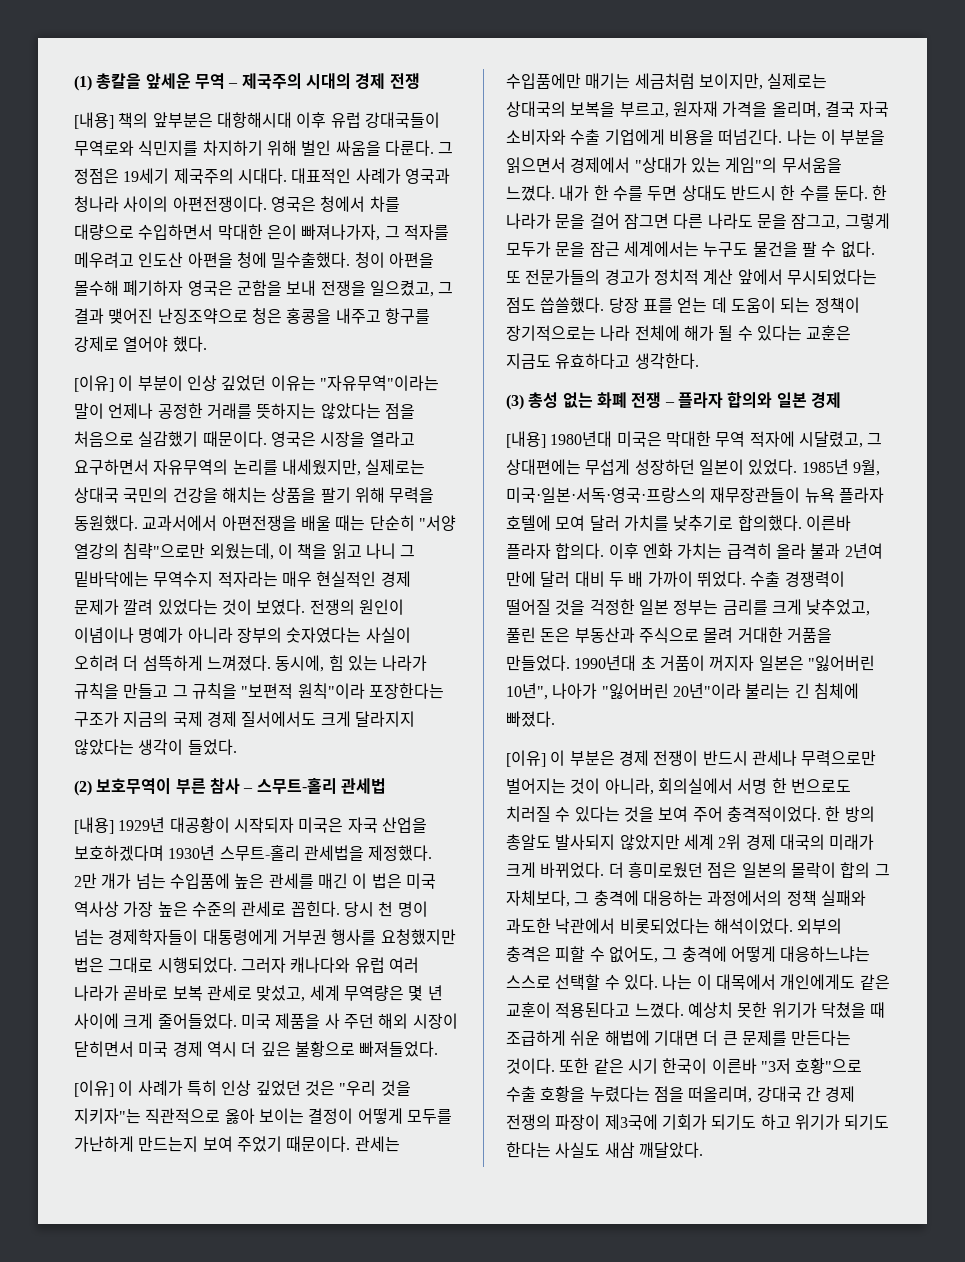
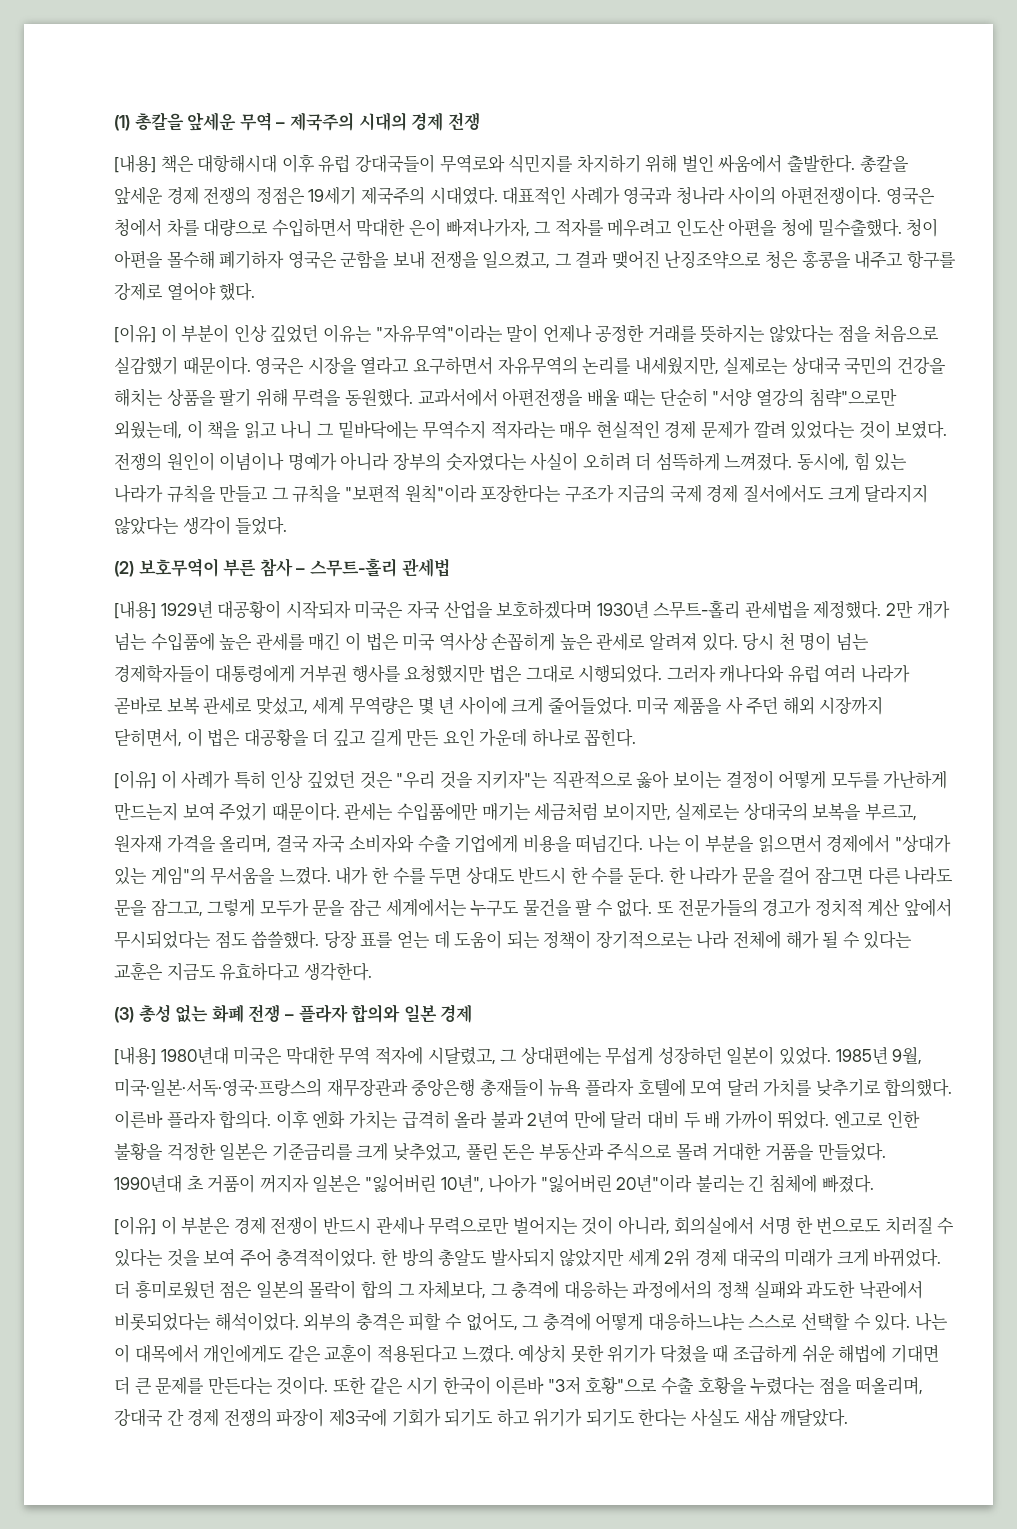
- [내용] 책의 앞부분은 대항해시대 이후 유럽 강대국들이 무역로와 식민지를 차지하기 위해 벌인 싸움을 다룬다. 그 정점은 19세기 제국주의 시대다.
+ [내용] 책은 대항해시대 이후 유럽 강대국들이 무역로와 식민지를 차지하기 위해 벌인 싸움에서 출발한다. 총칼을 앞세운 경제 전쟁의 정점은 19세기 제국주의 시대였다.
- 2만 개가 넘는 수입품에 높은 관세를 매긴 이 법은 미국 역사상 가장 높은 수준의 관세로 꼽힌다.
+ 2만 개가 넘는 수입품에 높은 관세를 매긴 이 법은 미국 역사상 손꼽히게 높은 관세로 알려져 있다.
- 미국 제품을 사 주던 해외 시장이 닫히면서 미국 경제 역시 더 깊은 불황으로 빠져들었다.
+ 미국 제품을 사 주던 해외 시장까지 닫히면서, 이 법은 대공황을 더 깊고 길게 만든 요인 가운데 하나로 꼽힌다.
- 1985년 9월, 미국·일본·서독·영국·프랑스의 재무장관들이 뉴욕 플라자 호텔에 모여 달러 가치를 낮추기로 합의했다.
+ 1985년 9월, 미국·일본·서독·영국·프랑스의 재무장관과 중앙은행 총재들이 뉴욕 플라자 호텔에 모여 달러 가치를 낮추기로 합의했다.
- 수출 경쟁력이 떨어질 것을 걱정한 일본 정부는 금리를 크게 낮추었고, 풀린 돈은 부동산과 주식으로 몰려 거대한 거품을 만들었다.
+ 엔고로 인한 불황을 걱정한 일본은 기준금리를 크게 낮추었고, 풀린 돈은 부동산과 주식으로 몰려 거대한 거품을 만들었다.

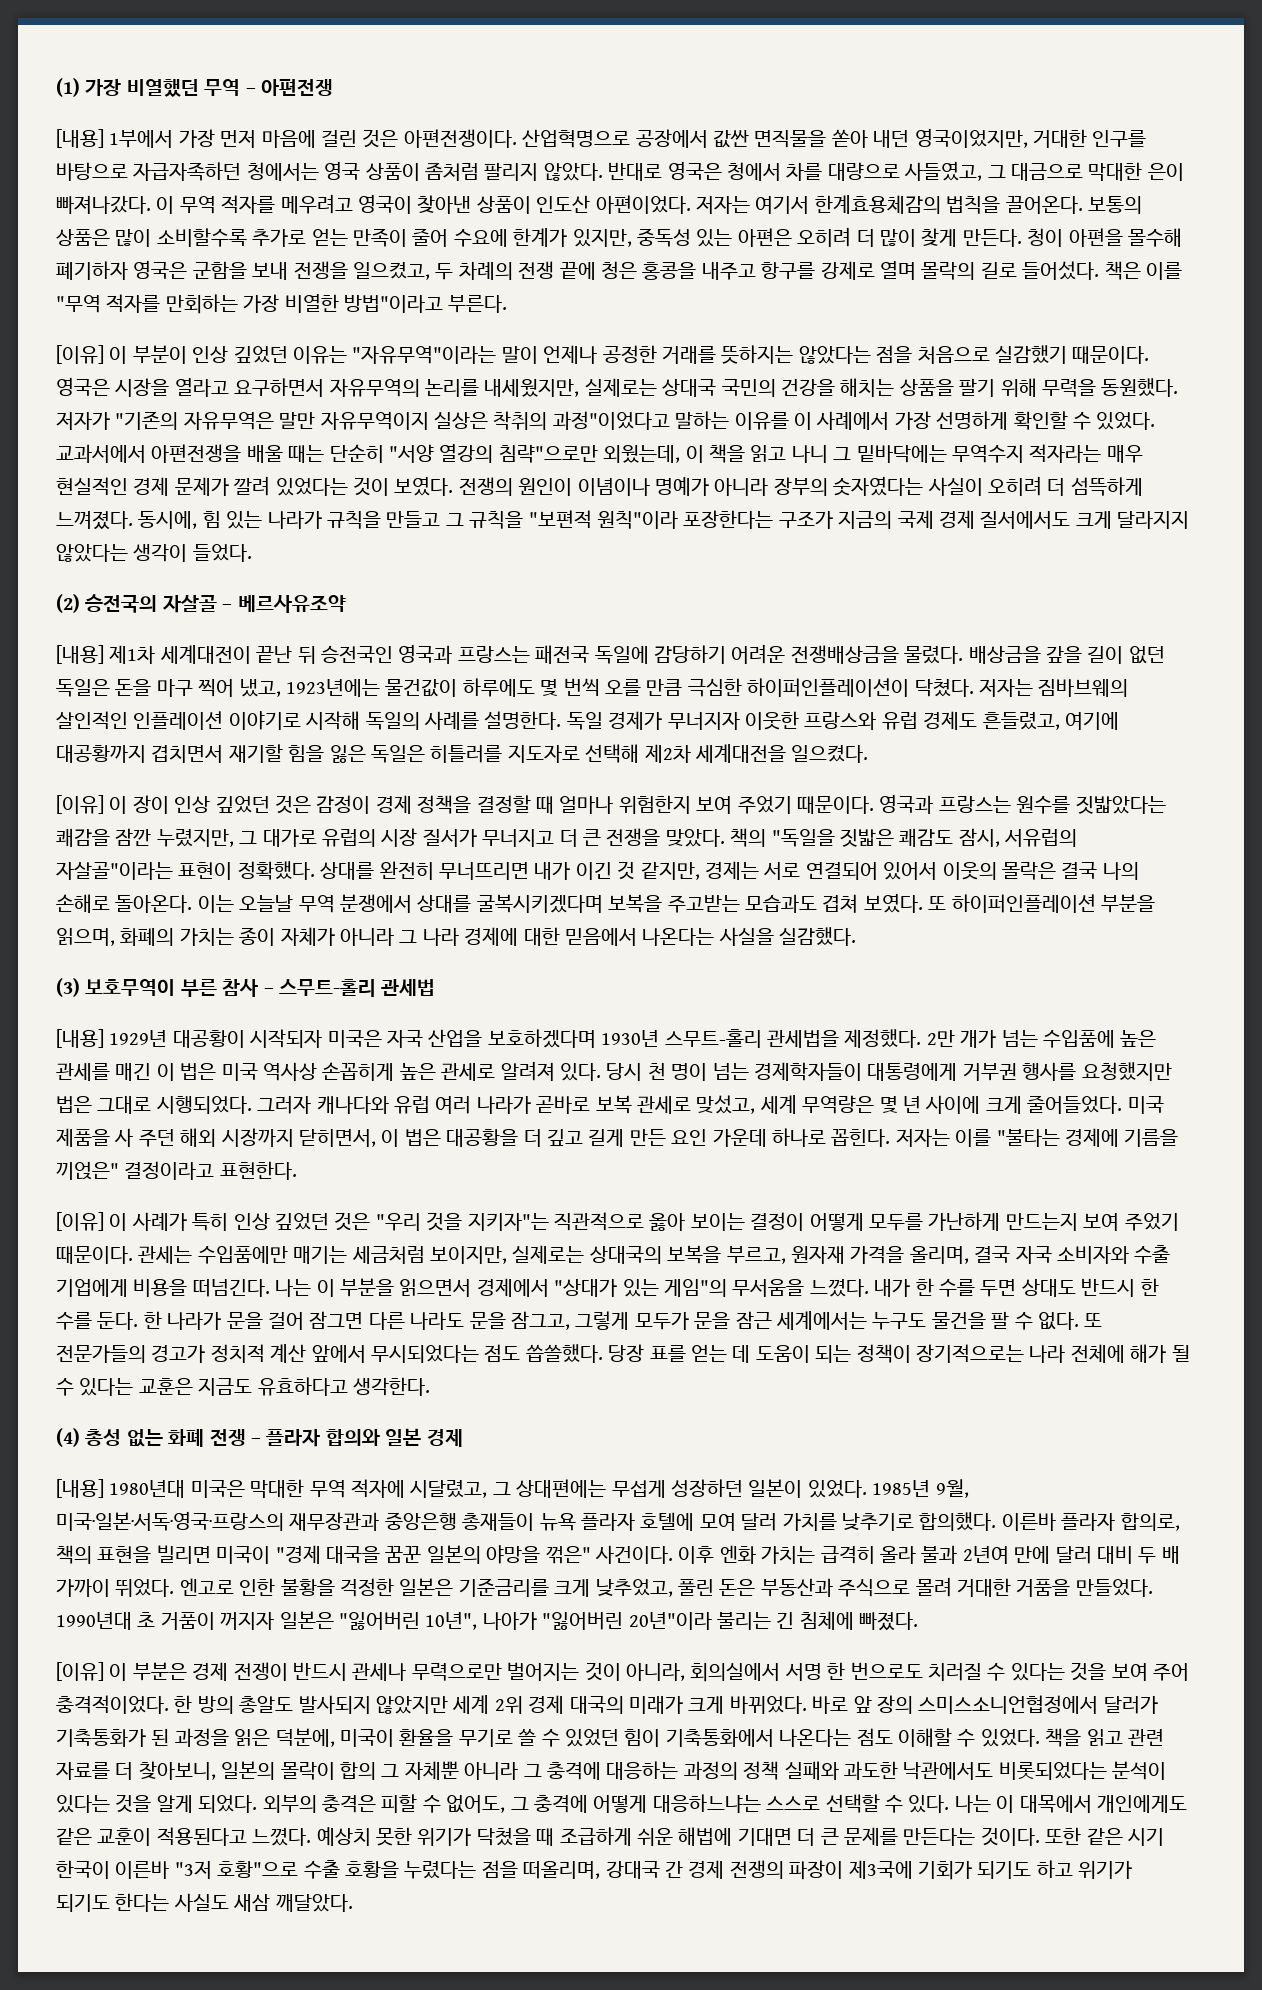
- (1) 총칼을 앞세운 무역 – 제국주의 시대의 경제 전쟁
- [내용] 책은 대항해시대 이후 유럽 강대국들이 무역로와 식민지를 차지하기 위해 벌인 싸움에서 출발한다. 총칼을 앞세운 경제 전쟁의 정점은 19세기 제국주의 시대였다. 대표적인 사례가 영국과 청나라 사이의 아편전쟁이다. 영국은 청에서 차를 대량으로 수입하면서 막대한 은이 빠져나가자, 그 적자를 메우려고 인도산 아편을 청에 밀수출했다.
+ (1) 가장 비열했던 무역 – 아편전쟁
+ [내용] 1부에서 가장 먼저 마음에 걸린 것은 아편전쟁이다. 산업혁명으로 공장에서 값싼 면직물을 쏟아 내던 영국이었지만, 거대한 인구를 바탕으로 자급자족하던 청에서는 영국 상품이 좀처럼 팔리지 않았다. 반대로 영국은 청에서 차를 대량으로 사들였고, 그 대금으로 막대한 은이 빠져나갔다. 이 무역 적자를 메우려고 영국이 찾아낸 상품이 인도산 아편이었다. 저자는 여기서 한계효용체감의 법칙을 끌어온다. 보통의 상품은 많이 소비할수록 추가로 얻는 만족이 줄어 수요에 한계가 있지만, 중독성 있는 아편은 오히려 더 많이 찾게 만든다.
- 청이 아편을 몰수해 폐기하자 영국은 군함을 보내 전쟁을 일으켰고, 그 결과 맺어진 난징조약으로 청은 홍콩을 내주고 항구를 강제로 열어야 했다.
+ 청이 아편을 몰수해 폐기하자 영국은 군함을 보내 전쟁을 일으켰고, 두 차례의 전쟁 끝에 청은 홍콩을 내주고 항구를 강제로 열며 몰락의 길로 들어섰다. 책은 이를 "무역 적자를 만회하는 가장 비열한 방법"이라고 부른다.
+ 저자가 "기존의 자유무역은 말만 자유무역이지 실상은 착취의 과정"이었다고 말하는 이유를 이 사례에서 가장 선명하게 확인할 수 있었다.
- (2) 보호무역이 부른 참사 – 스무트-홀리 관세법
+ (2) 승전국의 자살골 – 베르사유조약
+ [내용] 제1차 세계대전이 끝난 뒤 승전국인 영국과 프랑스는 패전국 독일에 감당하기 어려운 전쟁배상금을 물렸다. 배상금을 갚을 길이 없던 독일은 돈을 마구 찍어 냈고, 1923년에는 물건값이 하루에도 몇 번씩 오를 만큼 극심한 하이퍼인플레이션이 닥쳤다. 저자는 짐바브웨의 살인적인 인플레이션 이야기로 시작해 독일의 사례를 설명한다. 독일 경제가 무너지자 이웃한 프랑스와 유럽 경제도 흔들렸고, 여기에 대공황까지 겹치면서 재기할 힘을 잃은 독일은 히틀러를 지도자로 선택해 제2차 세계대전을 일으켰다.
+ [이유] 이 장이 인상 깊었던 것은 감정이 경제 정책을 결정할 때 얼마나 위험한지 보여 주었기 때문이다. 영국과 프랑스는 원수를 짓밟았다는 쾌감을 잠깐 누렸지만, 그 대가로 유럽의 시장 질서가 무너지고 더 큰 전쟁을 맞았다. 책의 "독일을 짓밟은 쾌감도 잠시, 서유럽의 자살골"이라는 표현이 정확했다. 상대를 완전히 무너뜨리면 내가 이긴 것 같지만, 경제는 서로 연결되어 있어서 이웃의 몰락은 결국 나의 손해로 돌아온다. 이는 오늘날 무역 분쟁에서 상대를 굴복시키겠다며 보복을 주고받는 모습과도 겹쳐 보였다. 또 하이퍼인플레이션 부분을 읽으며, 화폐의 가치는 종이 자체가 아니라 그 나라 경제에 대한 믿음에서 나온다는 사실을 실감했다.
+ (3) 보호무역이 부른 참사 – 스무트-홀리 관세법
+ 저자는 이를 "불타는 경제에 기름을 끼얹은" 결정이라고 표현한다.
- (3) 총성 없는 화폐 전쟁 – 플라자 합의와 일본 경제
+ (4) 총성 없는 화폐 전쟁 – 플라자 합의와 일본 경제
- 이른바 플라자 합의다.
+ 이른바 플라자 합의로, 책의 표현을 빌리면 미국이 "경제 대국을 꿈꾼 일본의 야망을 꺾은" 사건이다.
- 더 흥미로웠던 점은 일본의 몰락이 합의 그 자체보다, 그 충격에 대응하는 과정에서의 정책 실패와 과도한 낙관에서 비롯되었다는 해석이었다.
+ 바로 앞 장의 스미스소니언협정에서 달러가 기축통화가 된 과정을 읽은 덕분에, 미국이 환율을 무기로 쓸 수 있었던 힘이 기축통화에서 나온다는 점도 이해할 수 있었다. 책을 읽고 관련 자료를 더 찾아보니, 일본의 몰락이 합의 그 자체뿐 아니라 그 충격에 대응하는 과정의 정책 실패와 과도한 낙관에서도 비롯되었다는 분석이 있다는 것을 알게 되었다.

